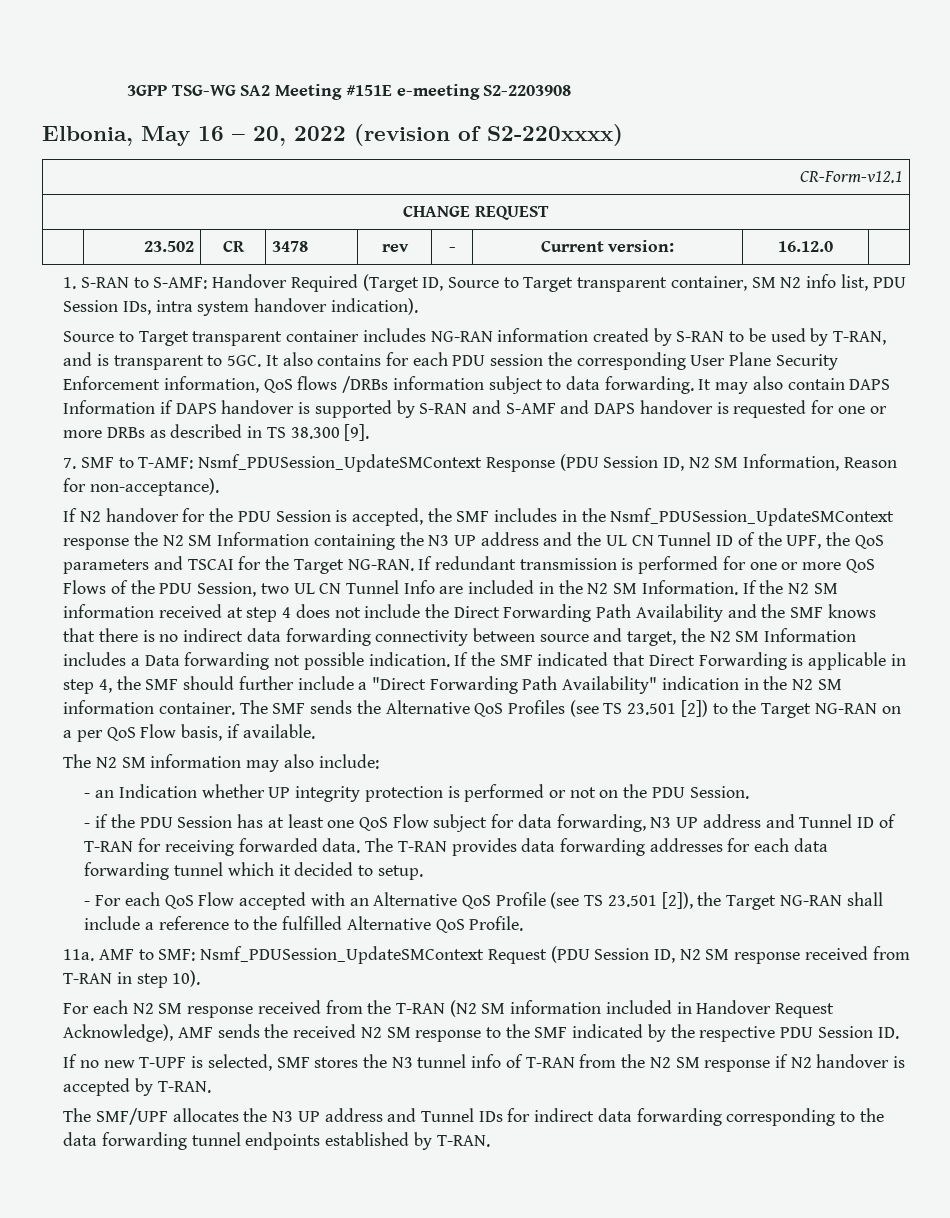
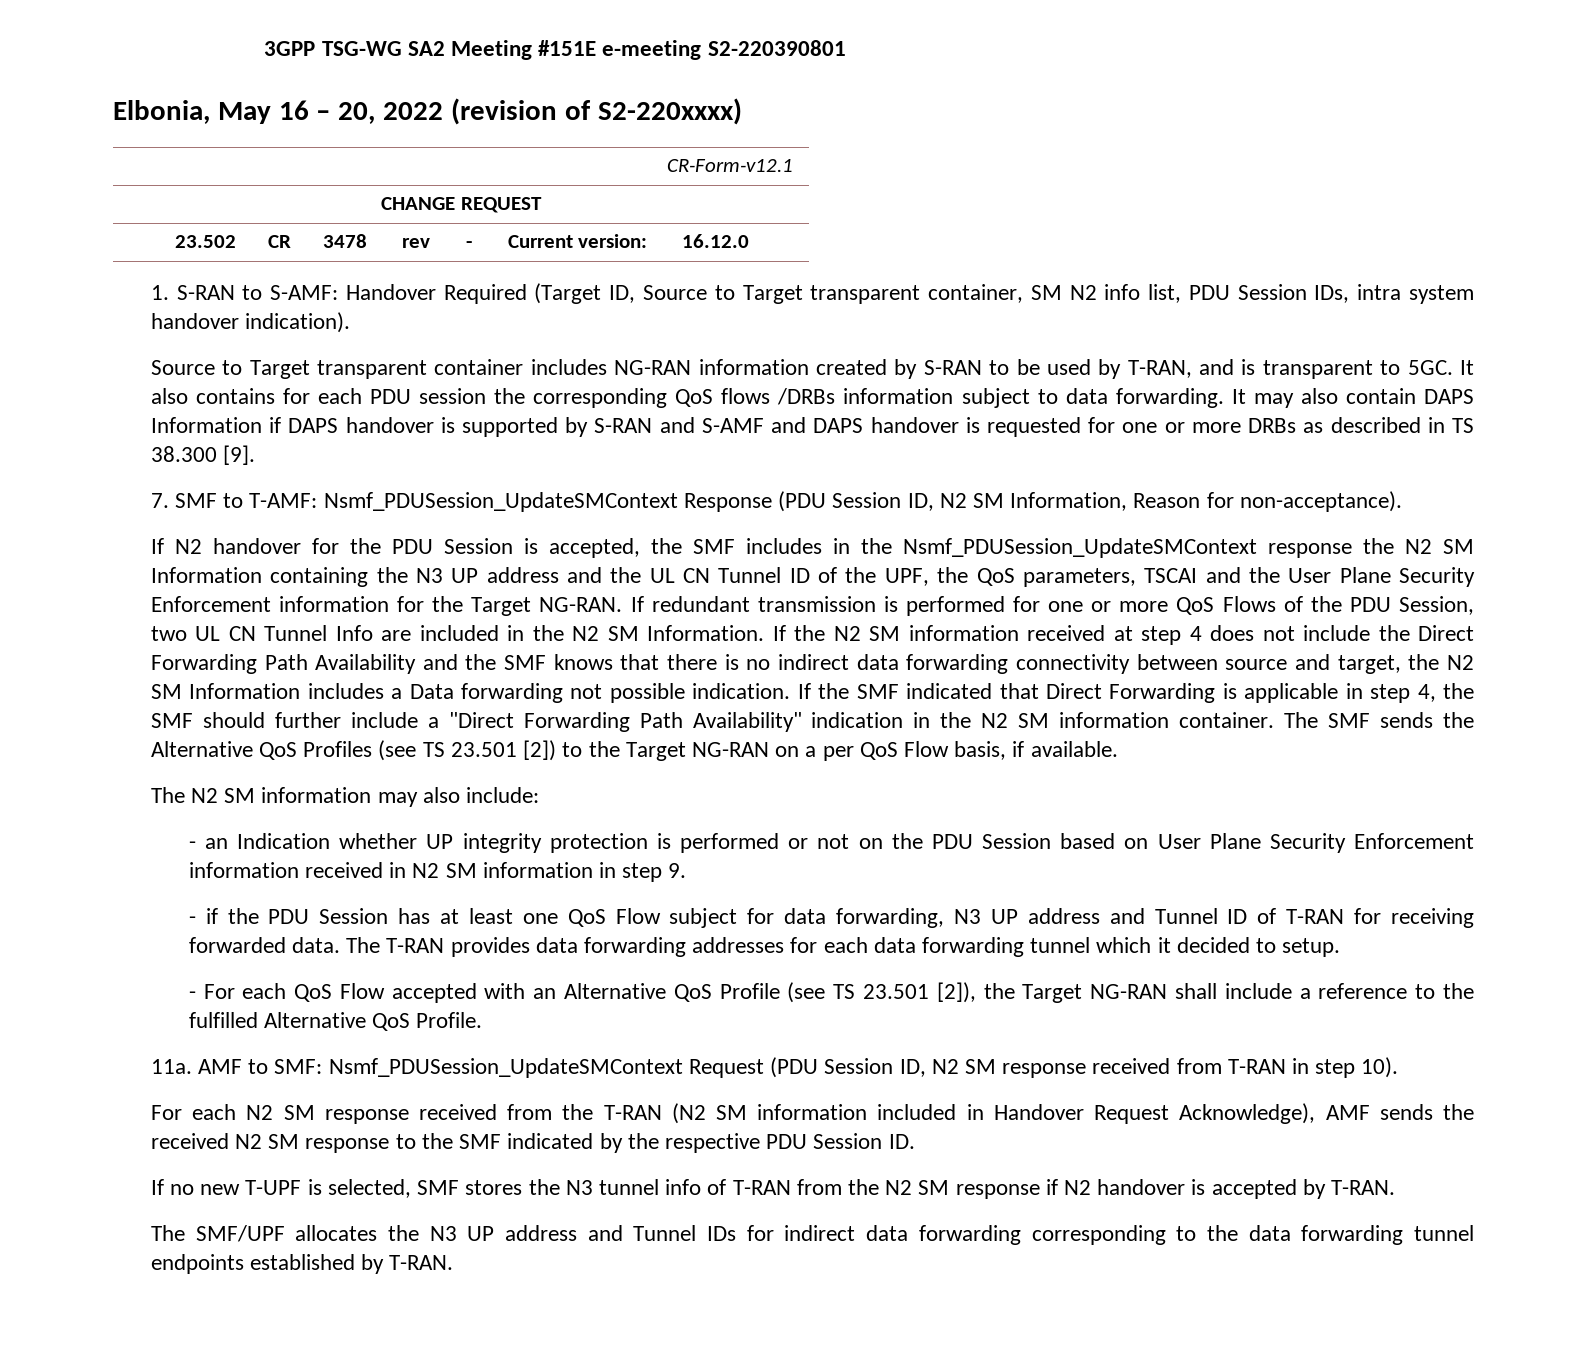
- 3GPP TSG-WG SA2 Meeting #151E e-meeting S2-2203908
+ 3GPP TSG-WG SA2 Meeting #151E e-meeting S2-220390801
- It also contains for each PDU session the corresponding User Plane Security Enforcement information, QoS flows /DRBs information subject to data forwarding.
+ It also contains for each PDU session the corresponding QoS flows /DRBs information subject to data forwarding.
- If N2 handover for the PDU Session is accepted, the SMF includes in the Nsmf_PDUSession_UpdateSMContext response the N2 SM Information containing the N3 UP address and the UL CN Tunnel ID of the UPF, the QoS parameters and TSCAI for the Target NG-RAN.
+ If N2 handover for the PDU Session is accepted, the SMF includes in the Nsmf_PDUSession_UpdateSMContext response the N2 SM Information containing the N3 UP address and the UL CN Tunnel ID of the UPF, the QoS parameters, TSCAI and the User Plane Security Enforcement information for the Target NG-RAN.
- - an Indication whether UP integrity protection is performed or not on the PDU Session.
+ - an Indication whether UP integrity protection is performed or not on the PDU Session based on User Plane Security Enforcement information received in N2 SM information in step 9.

